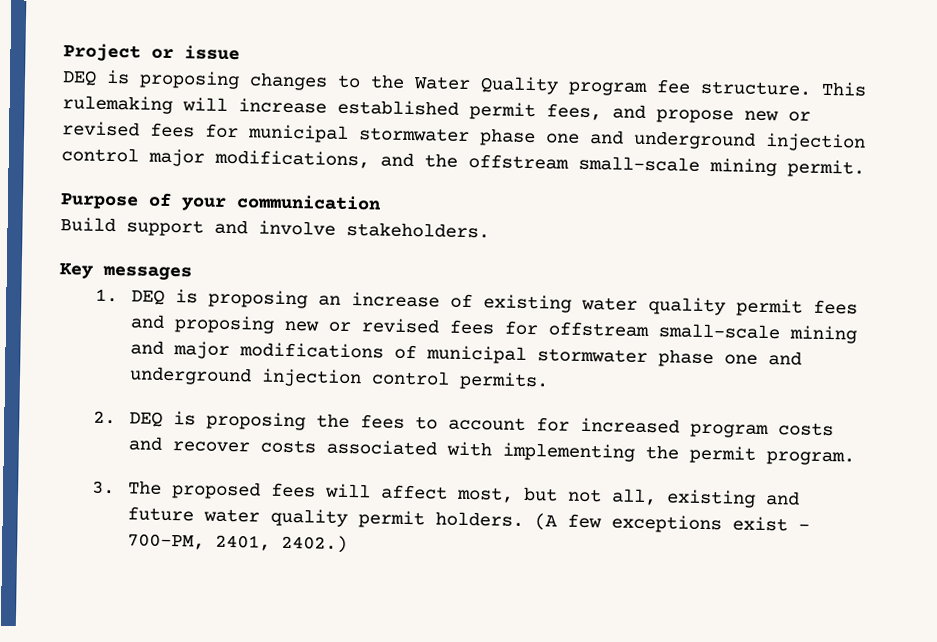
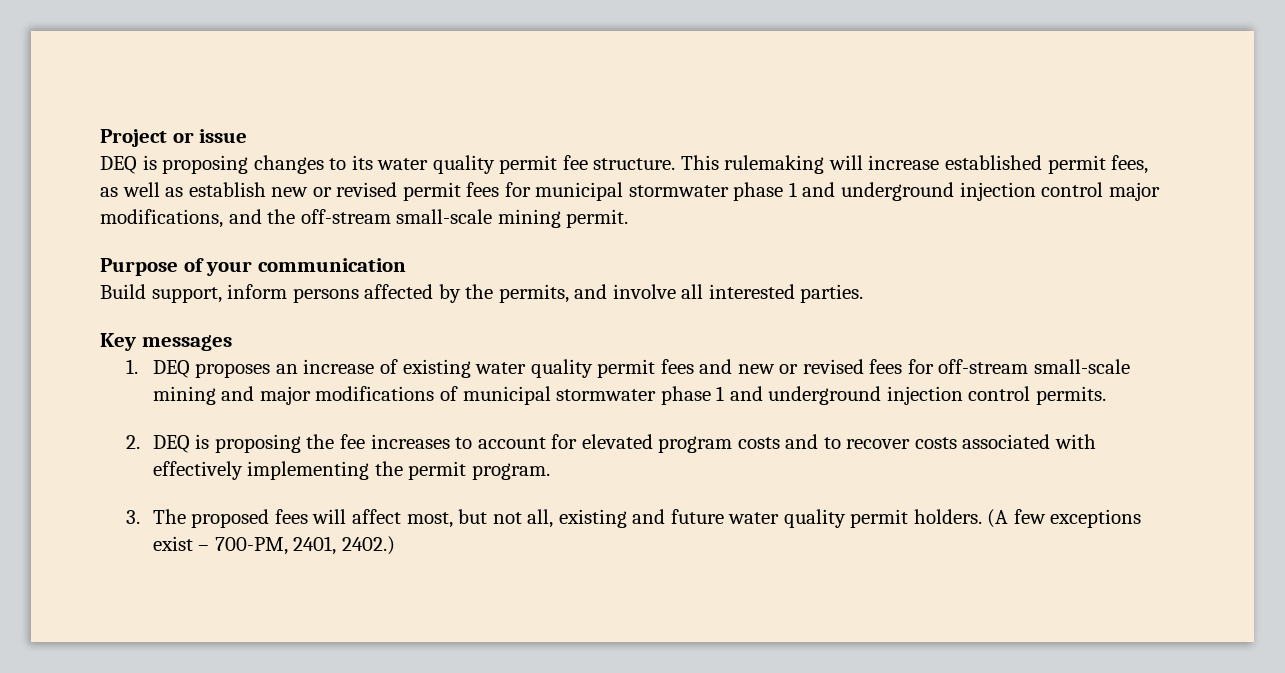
- DEQ is proposing changes to the Water Quality program fee structure.
+ DEQ is proposing changes to its water quality permit fee structure.
- This rulemaking will increase established permit fees, and propose new or revised fees for municipal stormwater phase one and underground injection control major modifications, and the offstream small-scale mining permit.
+ This rulemaking will increase established permit fees, as well as establish new or revised permit fees for municipal stormwater phase 1 and underground injection control major modifications, and the off-stream small-scale mining permit.
- Build support and involve stakeholders.
+ Build support, inform persons affected by the permits, and involve all interested parties.
- 1. DEQ is proposing an increase of existing water quality permit fees and proposing new or revised fees for offstream small-scale mining and major modifications of municipal stormwater phase one and underground injection control permits.
+ 1. DEQ proposes an increase of existing water quality permit fees and new or revised fees for off-stream small-scale mining and major modifications of municipal stormwater phase 1 and underground injection control permits.
- 2. DEQ is proposing the fees to account for increased program costs and recover costs associated with implementing the permit program.
+ 2. DEQ is proposing the fee increases to account for elevated program costs and to recover costs associated with effectively implementing the permit program.

